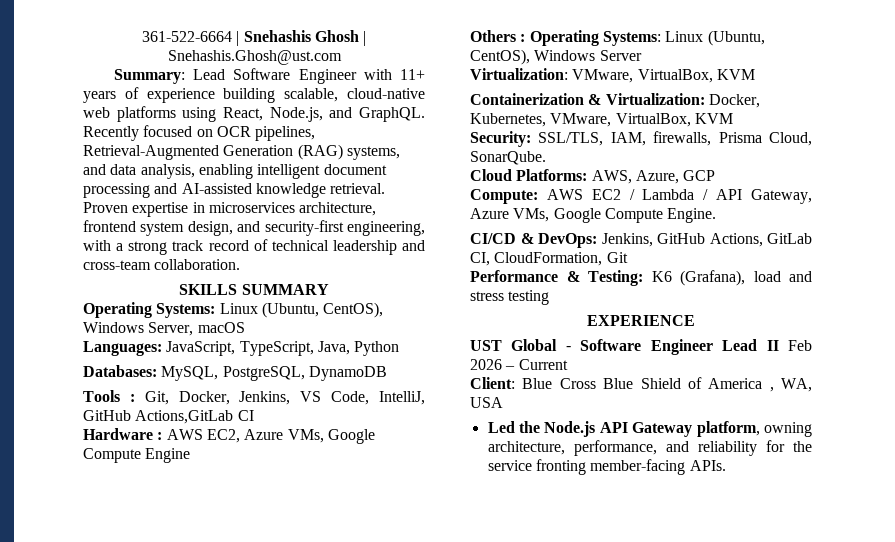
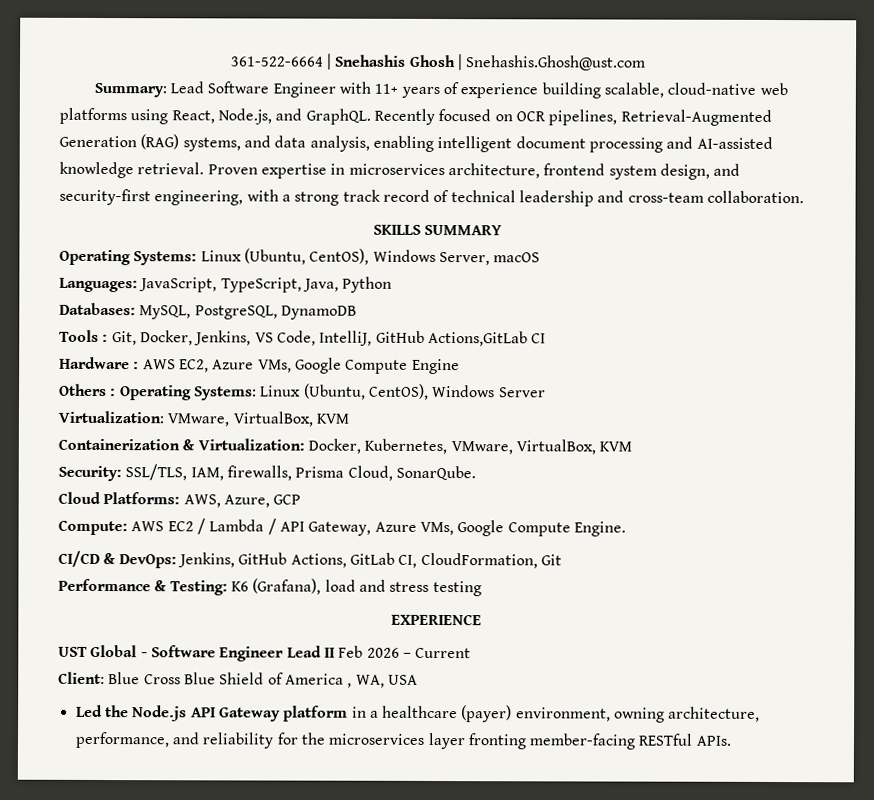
- Led the Node.js API Gateway platform, owning architecture, performance, and reliability for the service fronting member-facing APIs.
+ Led the Node.js API Gateway platform in a healthcare (payer) environment, owning architecture, performance, and reliability for the microservices layer fronting member-facing RESTful APIs.

